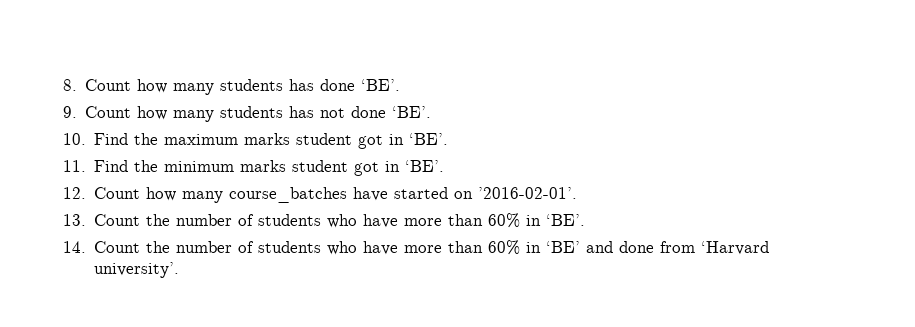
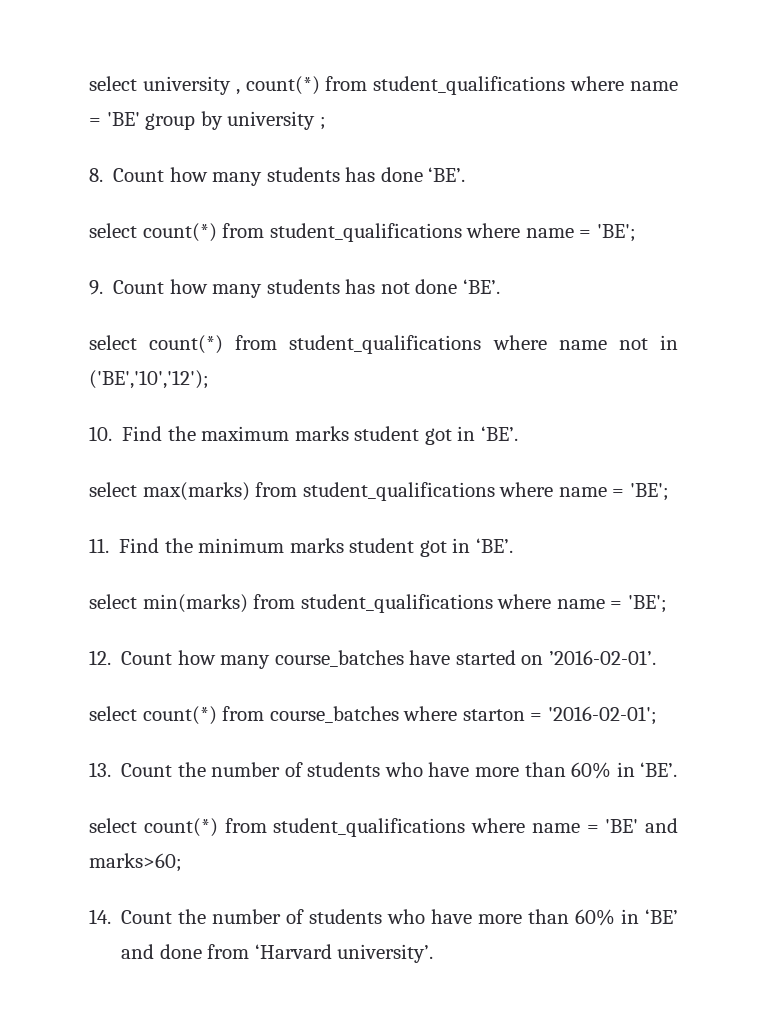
+ select university , count(*) from student_qualifications where name = 'BE' group by university ;
+ select count(*) from student_qualifications where name = 'BE';
+ select count(*) from student_qualifications where name not in ('BE','10','12');
+ select max(marks) from student_qualifications where name = 'BE';
+ select min(marks) from student_qualifications where name = 'BE';
+ select count(*) from course_batches where starton = '2016-02-01';
+ select count(*) from student_qualifications where name = 'BE' and marks>60;

